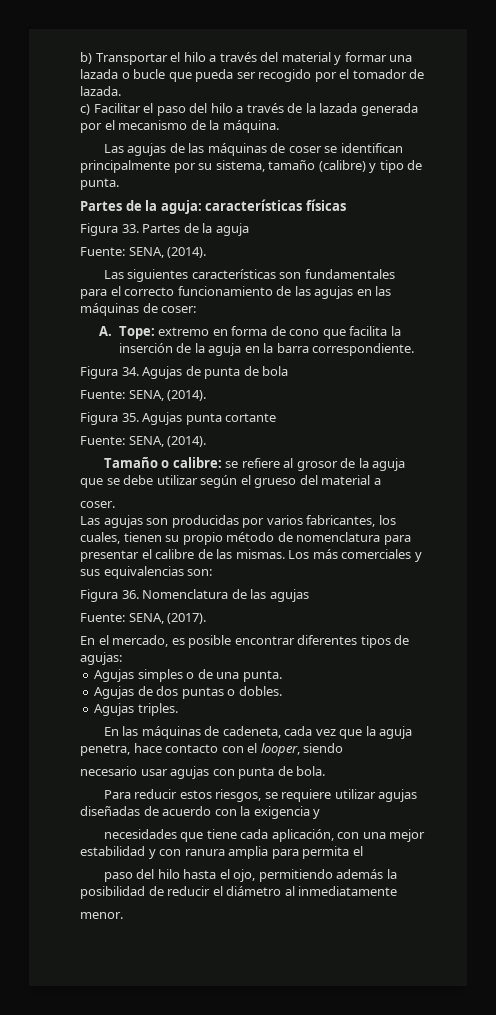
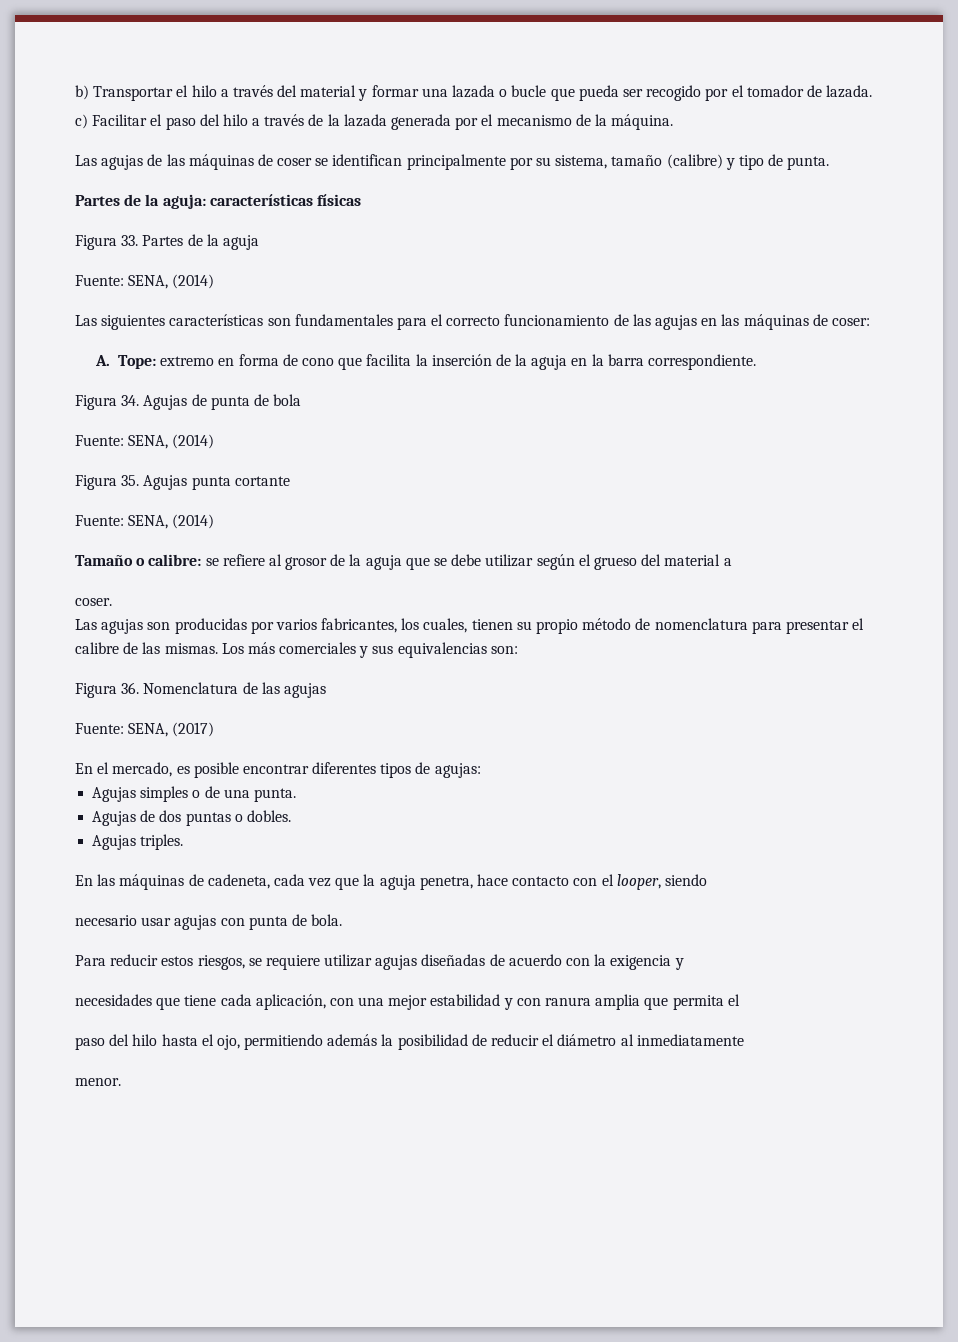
  Figura 33. Partes de la aguja
- Fuente: SENA, (2014).
+ Fuente: SENA, (2014)
  Figura 34. Agujas de punta de bola
- Fuente: SENA, (2014).
+ Fuente: SENA, (2014)
  Figura 35. Agujas punta cortante
- Fuente: SENA, (2014).
+ Fuente: SENA, (2014)
- Fuente: SENA, (2017).
+ Fuente: SENA, (2017)
- necesidades que tiene cada aplicación, con una mejor estabilidad y con ranura amplia para permita el
+ necesidades que tiene cada aplicación, con una mejor estabilidad y con ranura amplia que permita el

